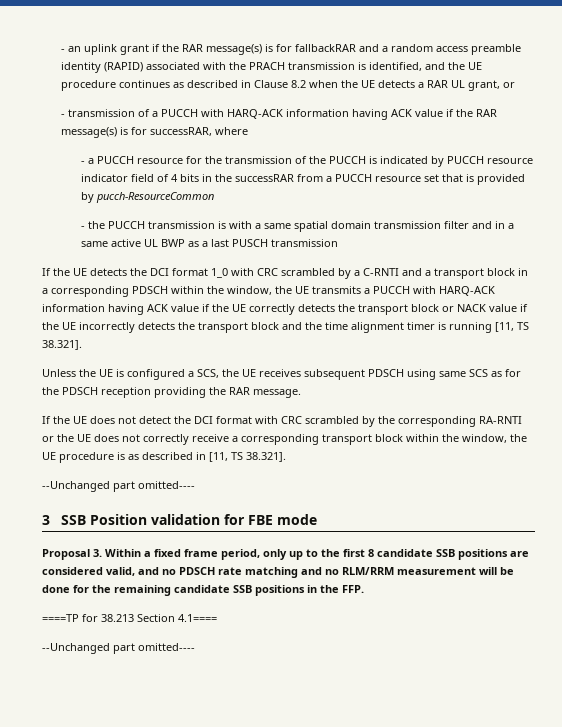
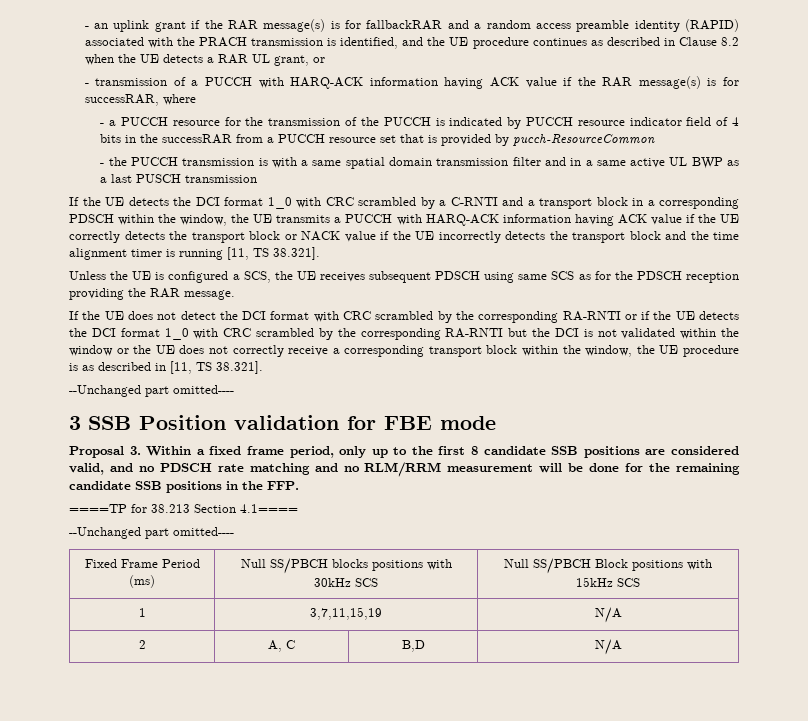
- If the UE does not detect the DCI format with CRC scrambled by the corresponding RA-RNTI or the UE does not correctly receive a corresponding transport block within the window, the UE procedure is as described in [11, TS 38.321].
+ If the UE does not detect the DCI format with CRC scrambled by the corresponding RA-RNTI or if the UE detects the DCI format 1_0 with CRC scrambled by the corresponding RA-RNTI but the DCI is not validated within the window or the UE does not correctly receive a corresponding transport block within the window, the UE procedure is as described in [11, TS 38.321].
+ Fixed Frame Period (ms) | Null SS/PBCH blocks positions with 30kHz SCS | Null SS/PBCH Block positions with 15kHz SCS
+ 1 | 3,7,11,15,19 | N/A
+ 2 | A, C | B,D | N/A

